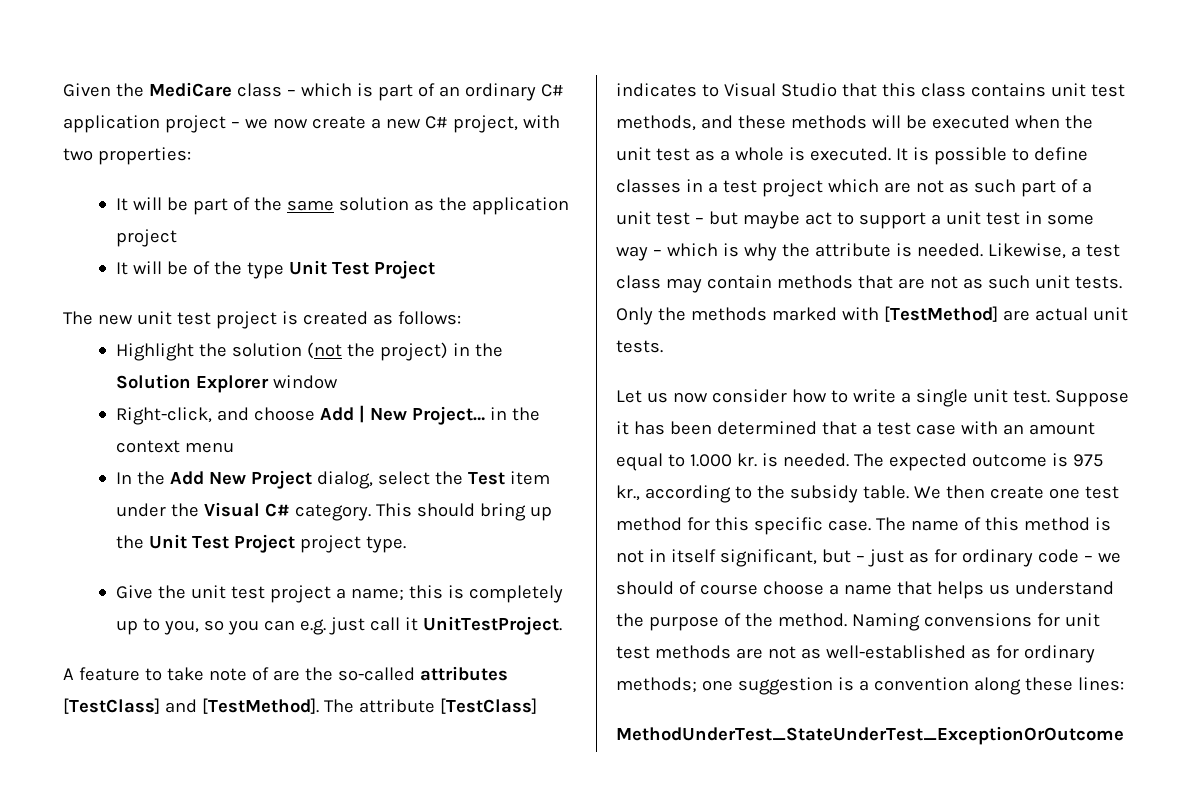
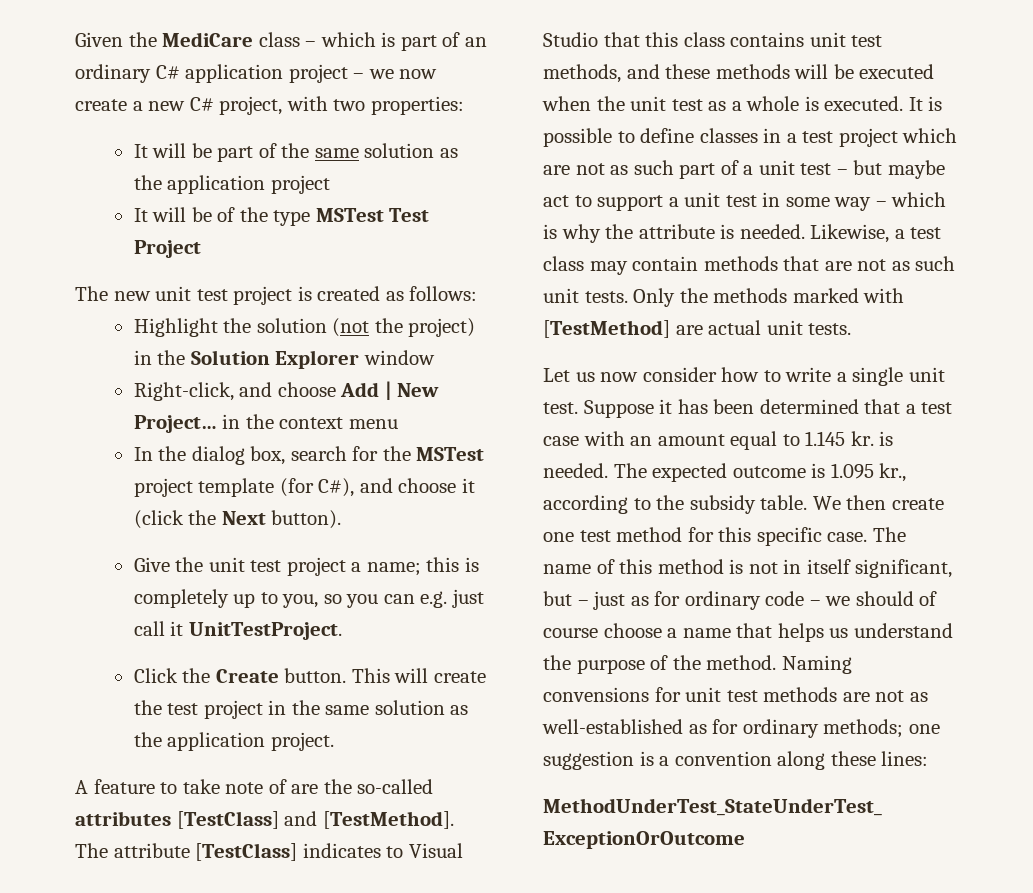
- It will be of the type Unit Test Project
+ It will be of the type MSTest Test Project
- In the Add New Project dialog, select the Test item under the Visual C# category. This should bring up the Unit Test Project project type.
+ In the dialog box, search for the MSTest project template (for C#), and choose it (click the Next button).
+ Click the Create button. This will create the test project in the same solution as the application project.
- Suppose it has been determined that a test case with an amount equal to 1.000 kr. is needed.
+ Suppose it has been determined that a test case with an amount equal to 1.145 kr. is needed.
- The expected outcome is 975 kr., according to the subsidy table.
+ The expected outcome is 1.095 kr., according to the subsidy table.

